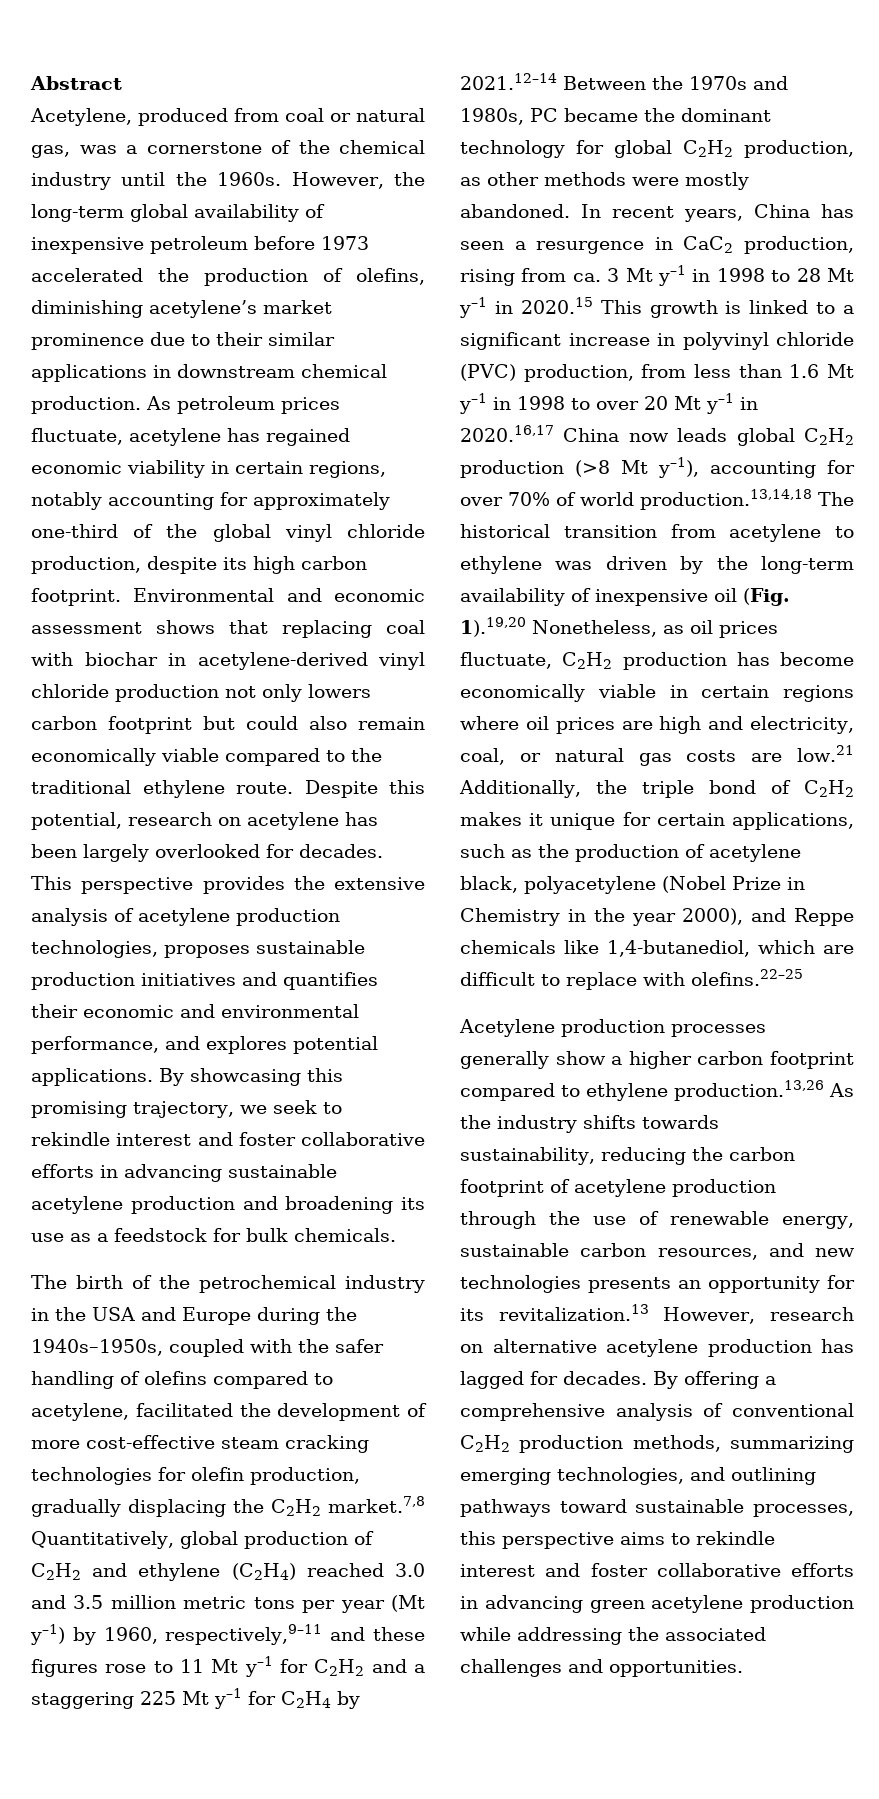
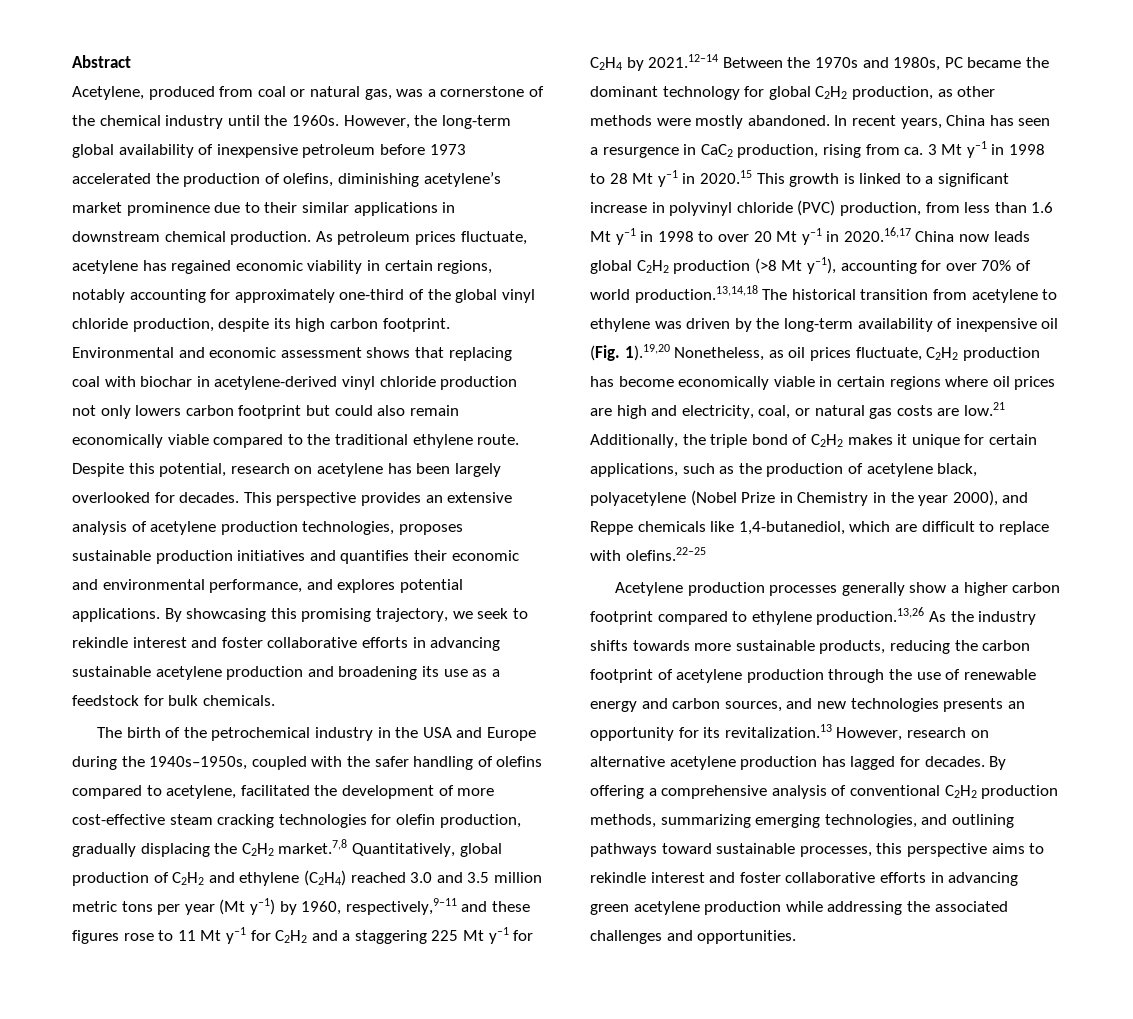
- This perspective provides the extensive analysis of acetylene production technologies, proposes sustainable production initiatives and quantifies their economic and environmental performance, and explores potential applications.
+ This perspective provides an extensive analysis of acetylene production technologies, proposes sustainable production initiatives and quantifies their economic and environmental performance, and explores potential applications.
- Acetylene production processes generally show a higher carbon footprint compared to ethylene production.13,26 As the industry shifts towards sustainability, reducing the carbon footprint of acetylene production through the use of renewable energy, sustainable carbon resources, and new technologies presents an opportunity for its revitalization.13 However, research on alternative acetylene production has lagged for decades.
+ Acetylene production processes generally show a higher carbon footprint compared to ethylene production.13,26 As the industry shifts towards more sustainable products, reducing the carbon footprint of acetylene production through the use of renewable energy and carbon sources, and new technologies presents an opportunity for its revitalization.13 However, research on alternative acetylene production has lagged for decades.

